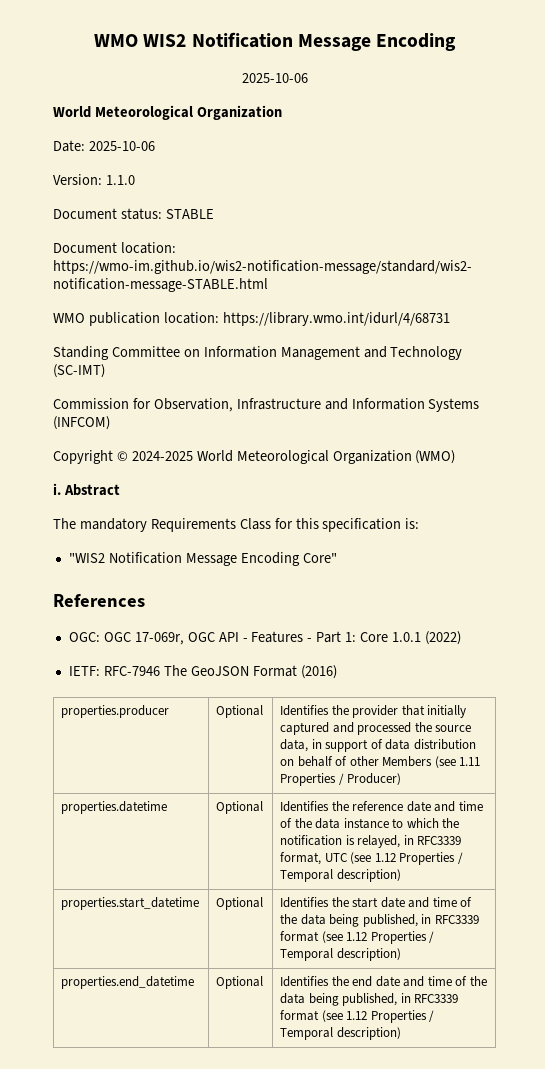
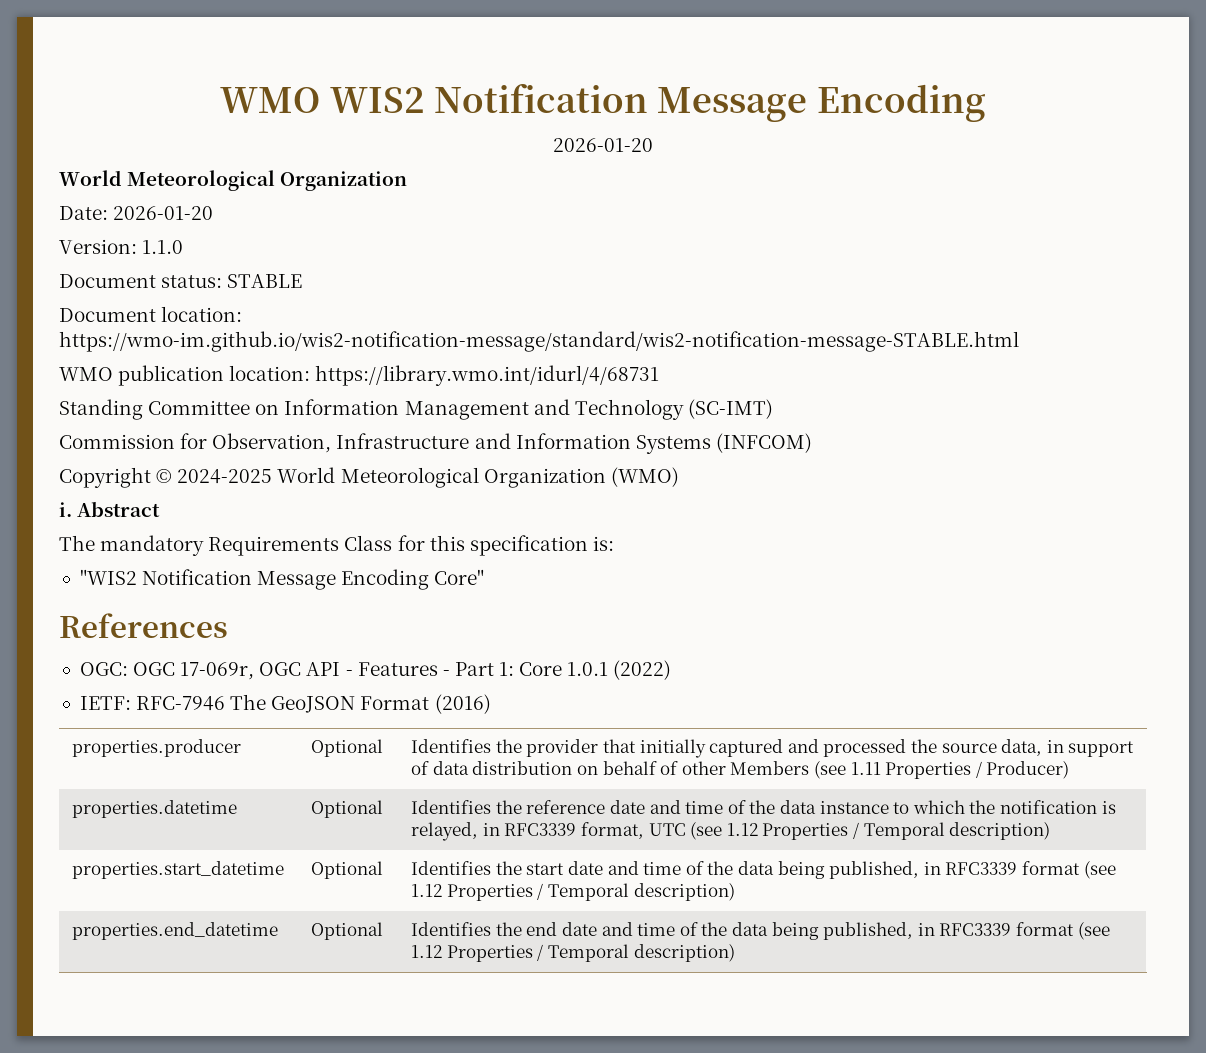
  WMO WIS2 Notification Message Encoding
- 2025-10-06
+ 2026-01-20
- Date: 2025-10-06
+ Date: 2026-01-20

